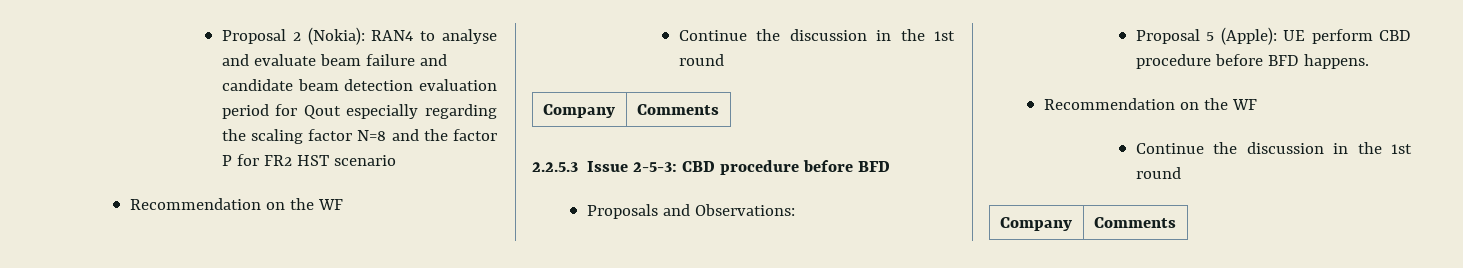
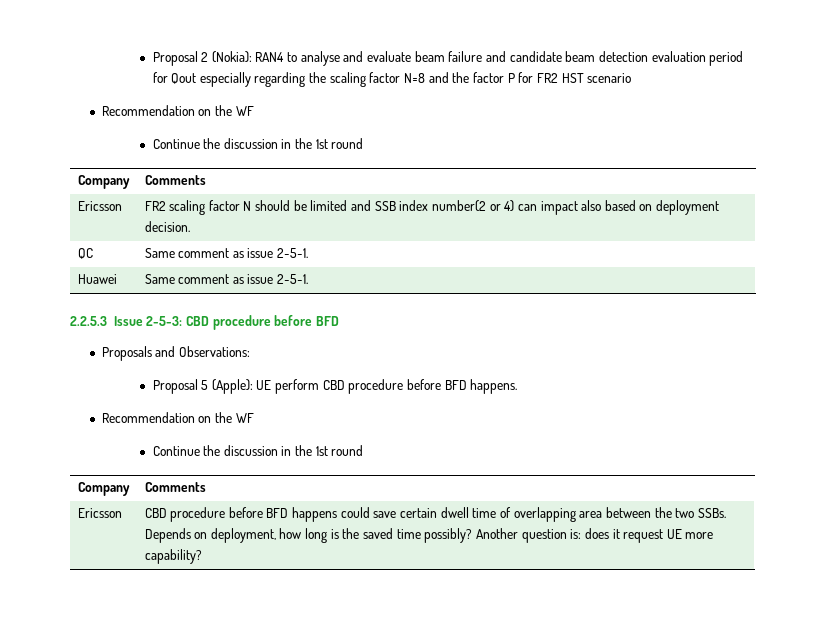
+ Ericsson | FR2 scaling factor N should be limited and SSB index number(2 or 4) can impact also based on deployment decision.
+ QC | Same comment as issue 2-5-1.
+ Huawei | Same comment as issue 2-5-1.
+ Ericsson | CBD procedure before BFD happens could save certain dwell time of overlapping area between the two SSBs. Depends on deployment, how long is the saved time possibly? Another question is: does it request UE more capability?

